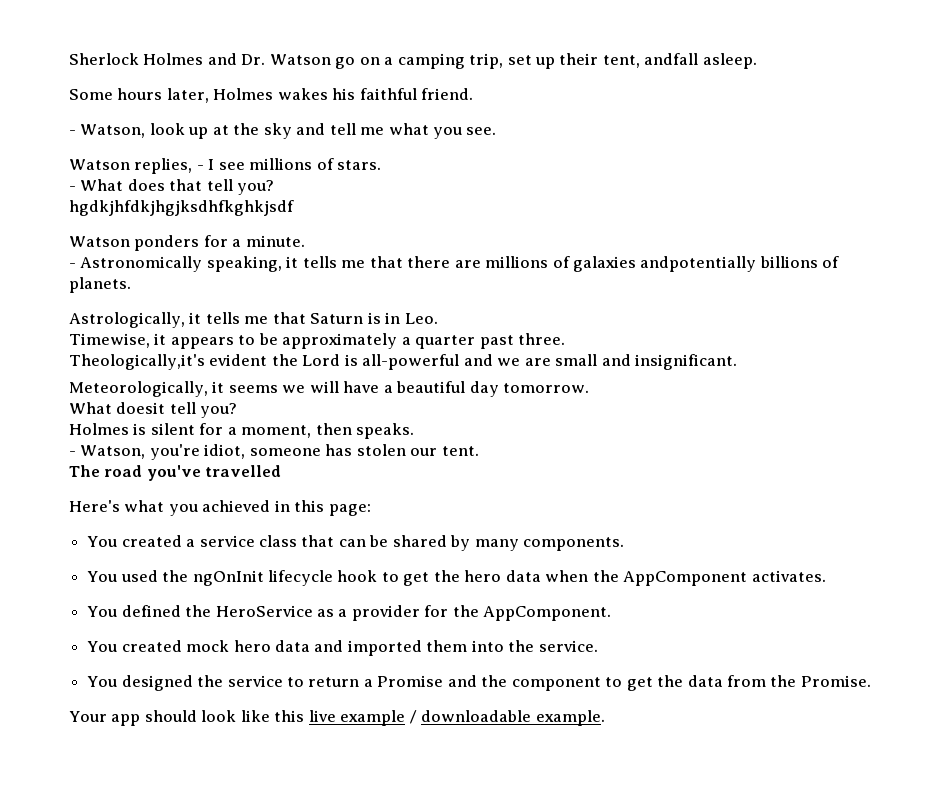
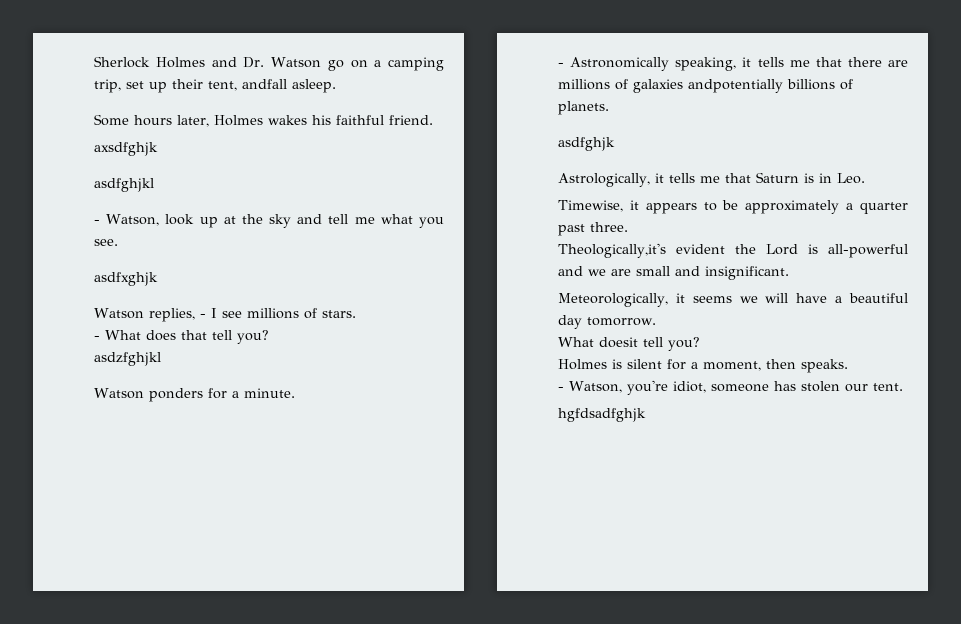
+ axsdfghjk
+ asdfghjkl
+ asdfxghjk
- hgdkjhfdkjhgjksdhfkghkjsdf
+ asdzfghjkl
+ asdfghjk
- The road you've travelled
- Here's what you achieved in this page:
- You created a service class that can be shared by many components.
- You used the ngOnInit lifecycle hook to get the hero data when the AppComponent activates.
- You defined the HeroService as a provider for the AppComponent.
- You created mock hero data and imported them into the service.
- You designed the service to return a Promise and the component to get the data from the Promise.
- Your app should look like this live example / downloadable example.
+ hgfdsadfghjk

